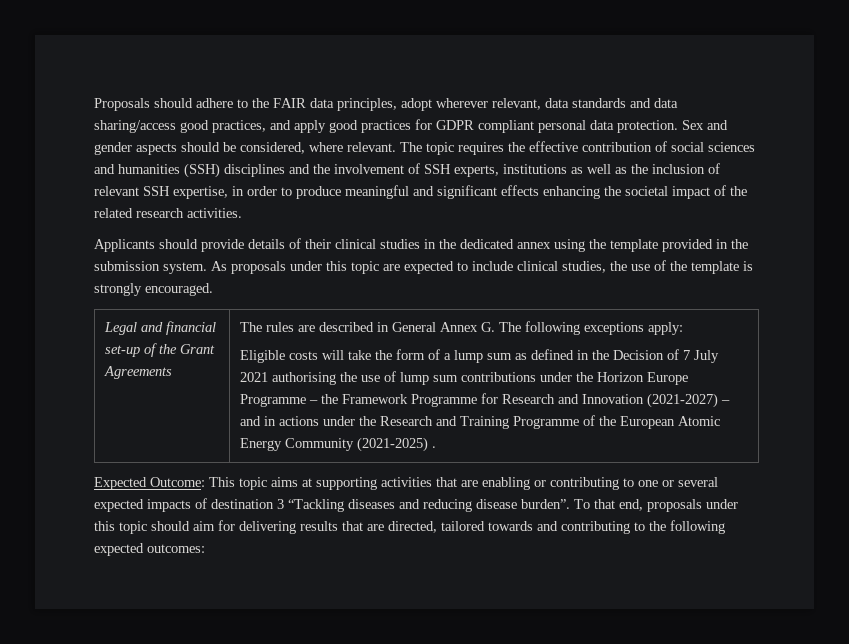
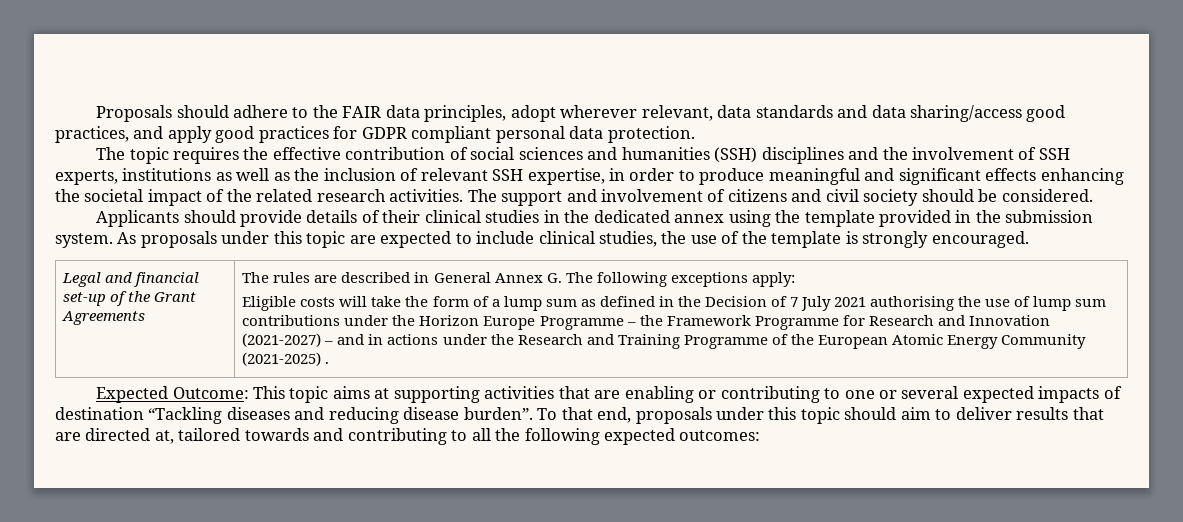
- Proposals should adhere to the FAIR data principles, adopt wherever relevant, data standards and data sharing/access good practices, and apply good practices for GDPR compliant personal data protection. Sex and gender aspects should be considered, where relevant. The topic requires the effective contribution of social sciences and humanities (SSH) disciplines and the involvement of SSH experts, institutions as well as the inclusion of relevant SSH expertise, in order to produce meaningful and significant effects enhancing the societal impact of the related research activities.
+ Proposals should adhere to the FAIR data principles, adopt wherever relevant, data standards and data sharing/access good practices, and apply good practices for GDPR compliant personal data protection.
+ The topic requires the effective contribution of social sciences and humanities (SSH) disciplines and the involvement of SSH experts, institutions as well as the inclusion of relevant SSH expertise, in order to produce meaningful and significant effects enhancing the societal impact of the related research activities. The support and involvement of citizens and civil society should be considered.
- Expected Outcome: This topic aims at supporting activities that are enabling or contributing to one or several expected impacts of destination 3 “Tackling diseases and reducing disease burden”.
+ Expected Outcome: This topic aims at supporting activities that are enabling or contributing to one or several expected impacts of destination “Tackling diseases and reducing disease burden”.
- To that end, proposals under this topic should aim for delivering results that are directed, tailored towards and contributing to the following expected outcomes:
+ To that end, proposals under this topic should aim to deliver results that are directed at, tailored towards and contributing to all the following expected outcomes:

